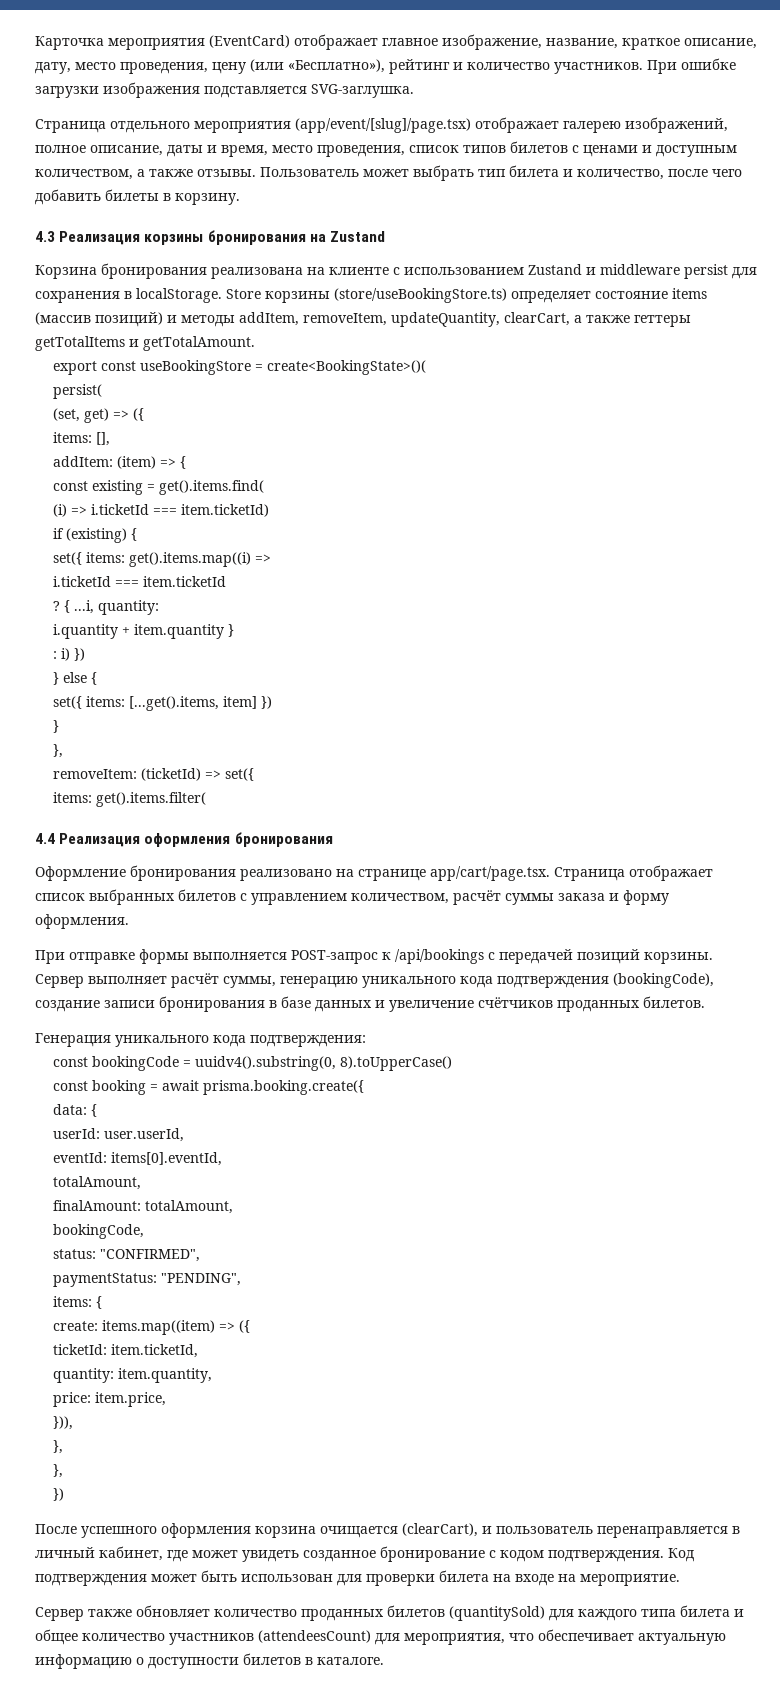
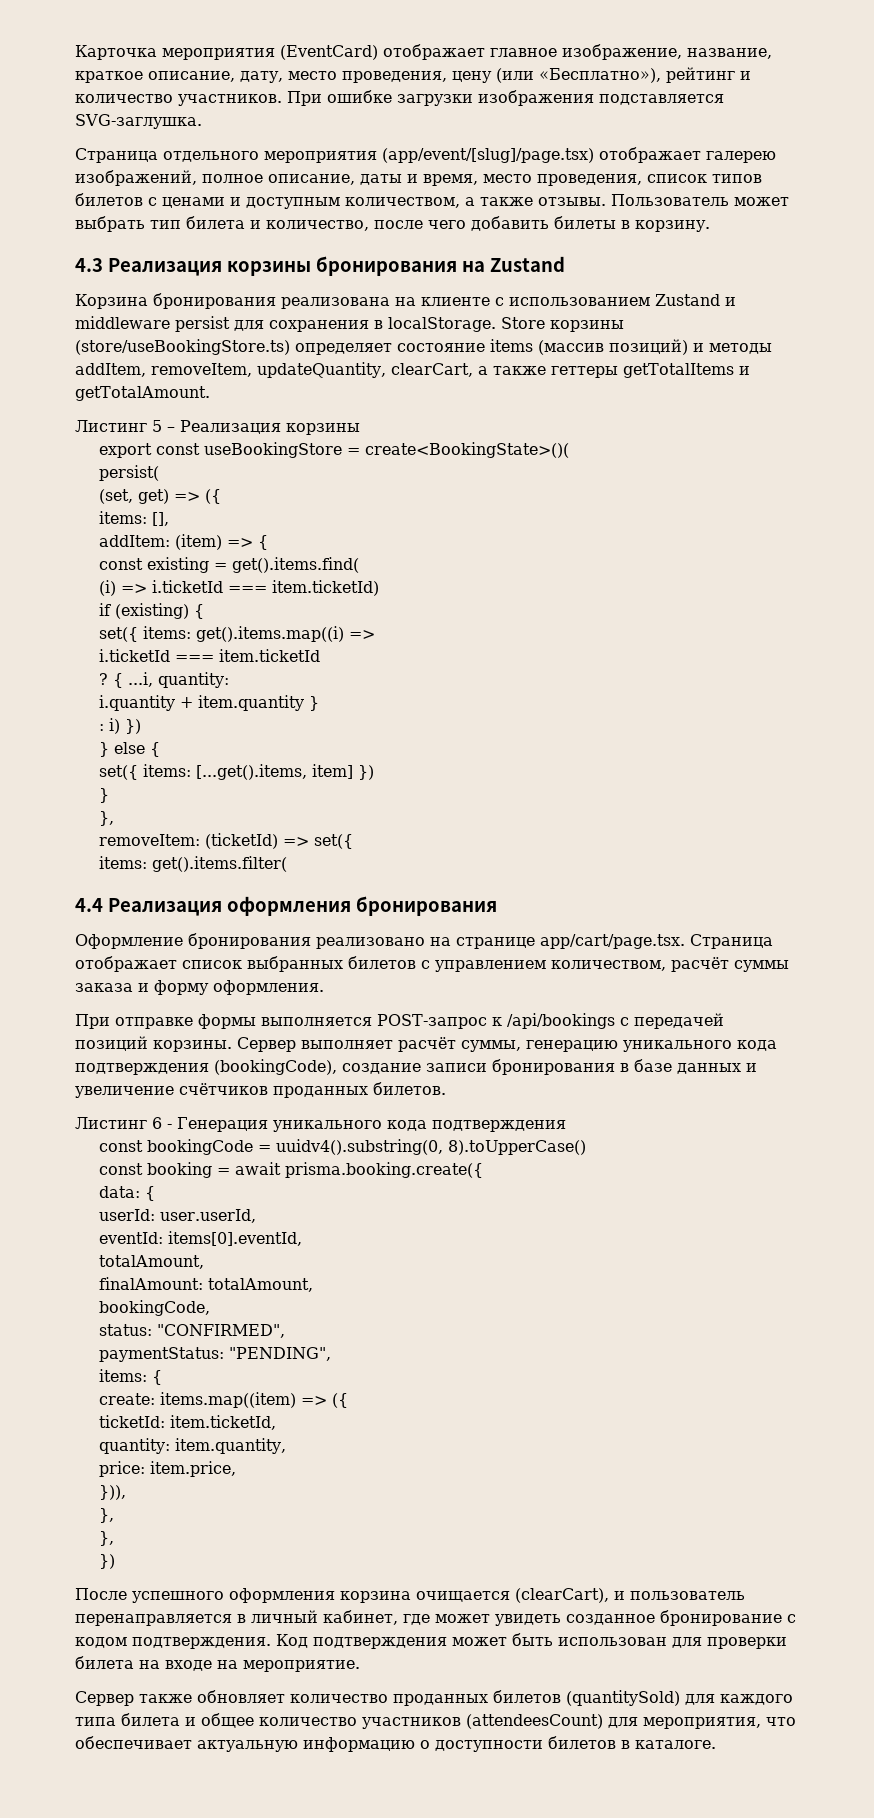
+ Листинг 5 – Реализация корзины
- Генерация уникального кода подтверждения:
+ Листинг 6 - Генерация уникального кода подтверждения

